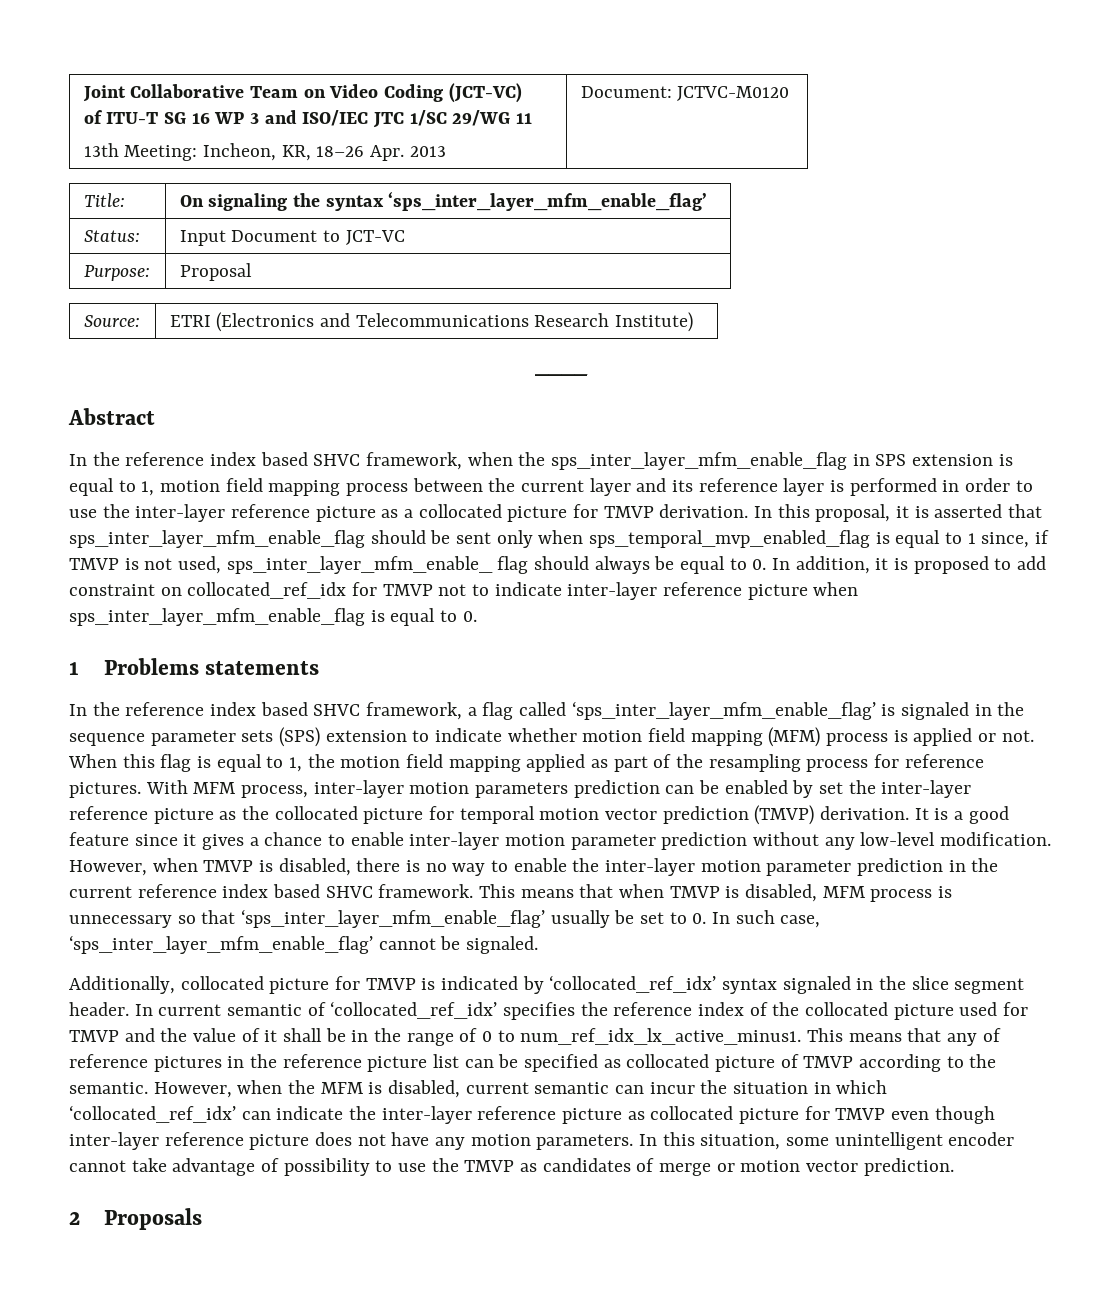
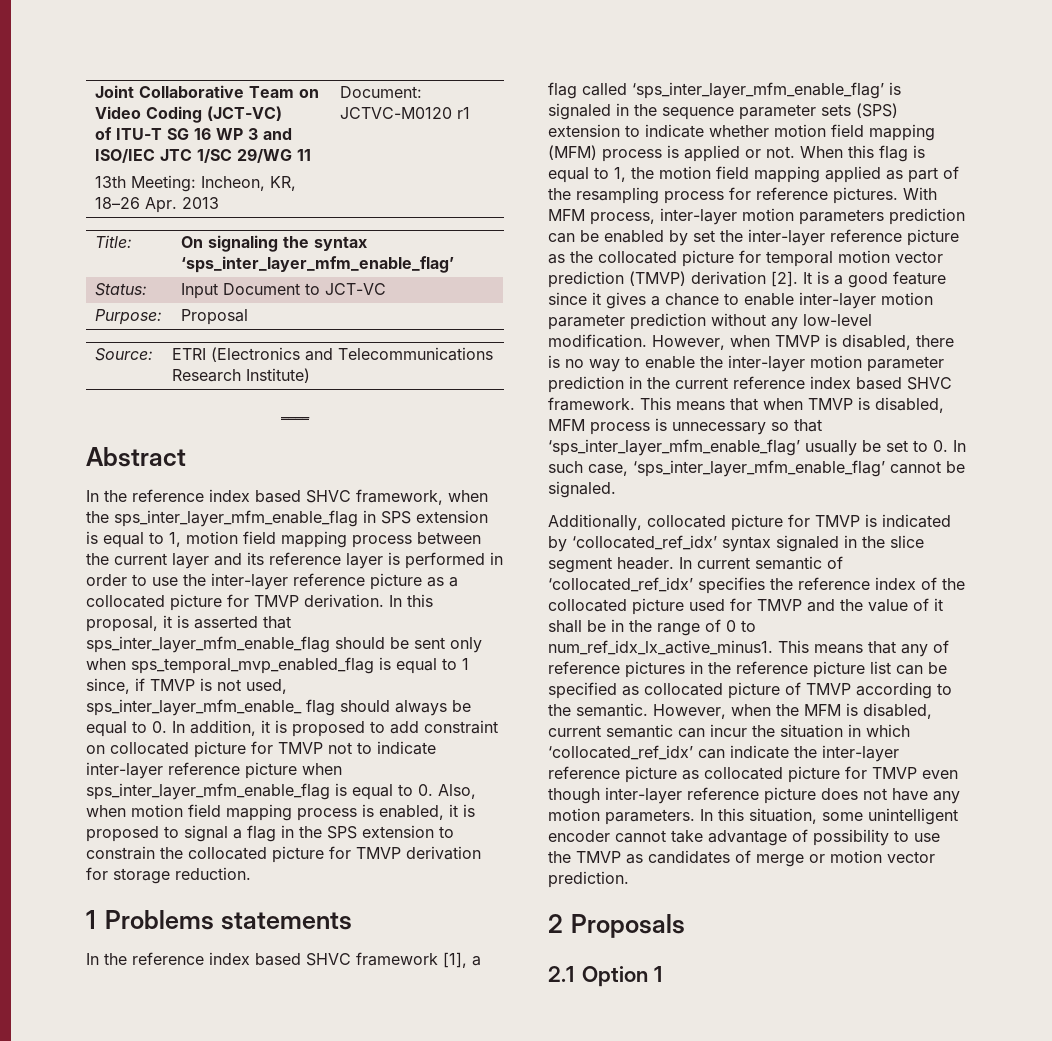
  Joint Collaborative Team on Video Coding (JCT-VC)
  of ITU-T SG 16 WP 3 and ISO/IEC JTC 1/SC 29/WG 11
- 13th Meeting: Incheon, KR, 18–26 Apr. 2013 | Document: JCTVC-M0120
+ 13th Meeting: Incheon, KR, 18–26 Apr. 2013 | Document: JCTVC-M0120 r1
- In this proposal, it is asserted that sps_inter_layer_mfm_enable_flag should be sent only when sps_temporal_mvp_enabled_flag is equal to 1 since, if TMVP is not used, sps_inter_layer_mfm_enable_ flag should always be equal to 0. In addition, it is proposed to add constraint on collocated_ref_idx for TMVP not to indicate inter-layer reference picture when sps_inter_layer_mfm_enable_flag is equal to 0.
+ In this proposal, it is asserted that sps_inter_layer_mfm_enable_flag should be sent only when sps_temporal_mvp_enabled_flag is equal to 1 since, if TMVP is not used, sps_inter_layer_mfm_enable_ flag should always be equal to 0. In addition, it is proposed to add constraint on collocated picture for TMVP not to indicate inter-layer reference picture when sps_inter_layer_mfm_enable_flag is equal to 0. Also, when motion field mapping process is enabled, it is proposed to signal a flag in the SPS extension to constrain the collocated picture for TMVP derivation for storage reduction.
- In the reference index based SHVC framework, a flag called ‘sps_inter_layer_mfm_enable_flag’ is signaled in the sequence parameter sets (SPS) extension to indicate whether motion field mapping (MFM) process is applied or not.
+ In the reference index based SHVC framework [1], a flag called ‘sps_inter_layer_mfm_enable_flag’ is signaled in the sequence parameter sets (SPS) extension to indicate whether motion field mapping (MFM) process is applied or not.
- With MFM process, inter-layer motion parameters prediction can be enabled by set the inter-layer reference picture as the collocated picture for temporal motion vector prediction (TMVP) derivation.
+ With MFM process, inter-layer motion parameters prediction can be enabled by set the inter-layer reference picture as the collocated picture for temporal motion vector prediction (TMVP) derivation [2].
+ 2.1 Option 1

